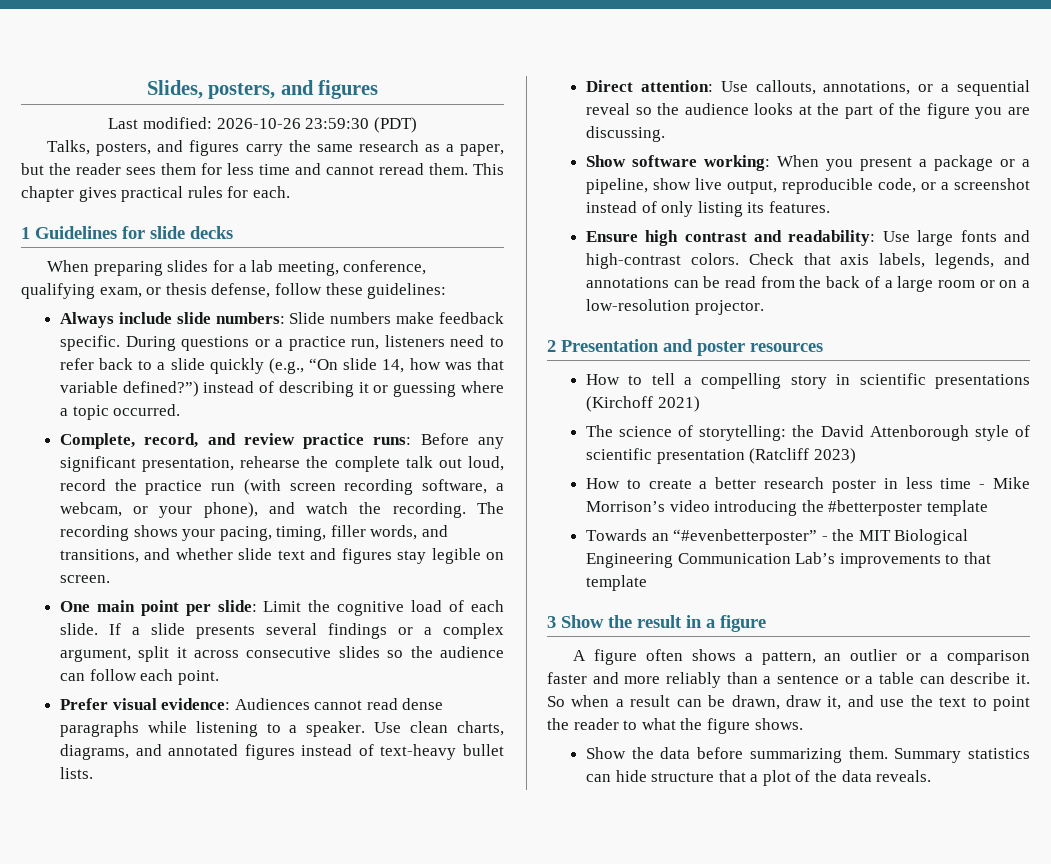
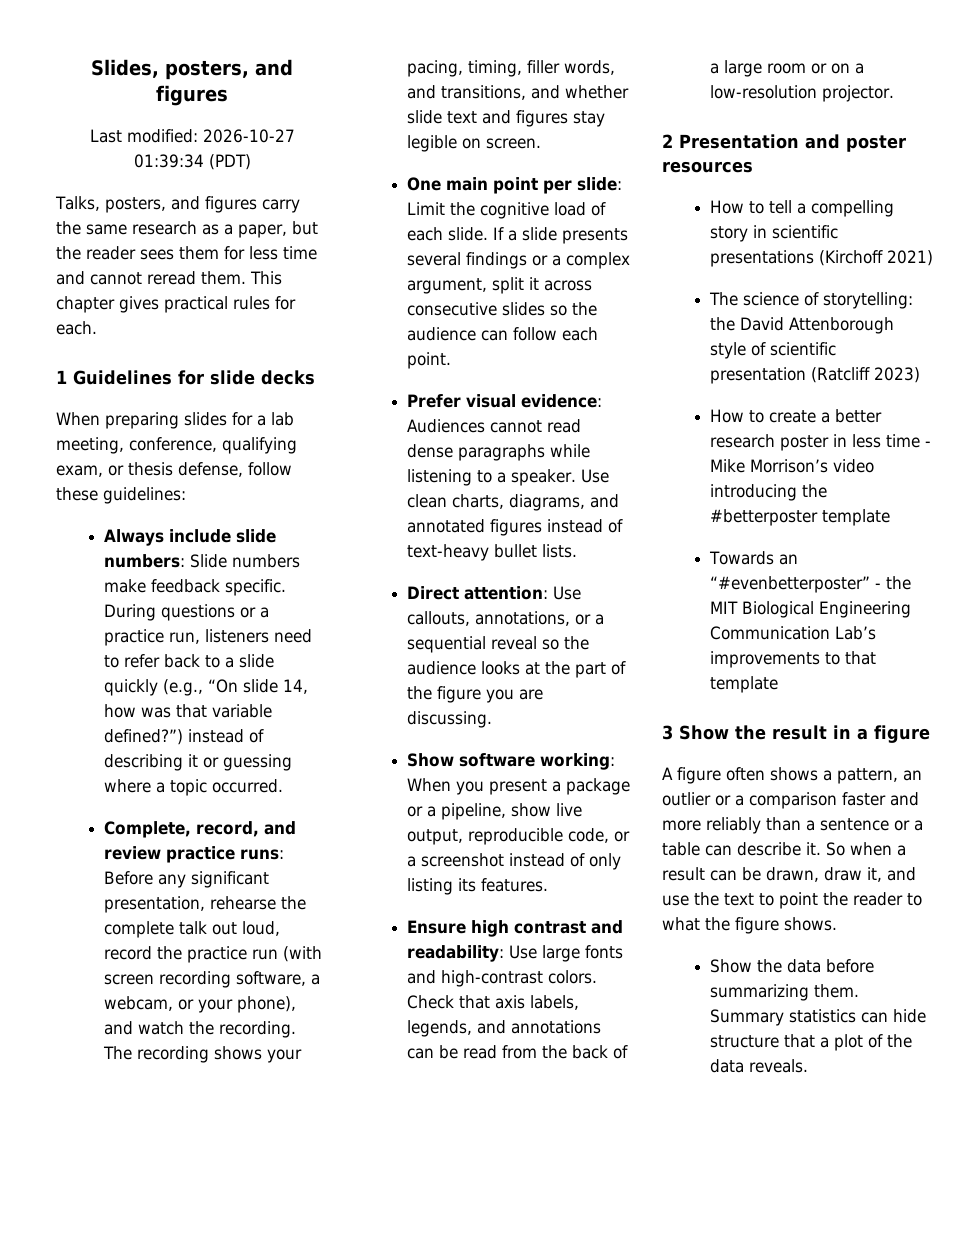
- Last modified: 2026-10-26 23:59:30 (PDT)
+ Last modified: 2026-10-27 01:39:34 (PDT)

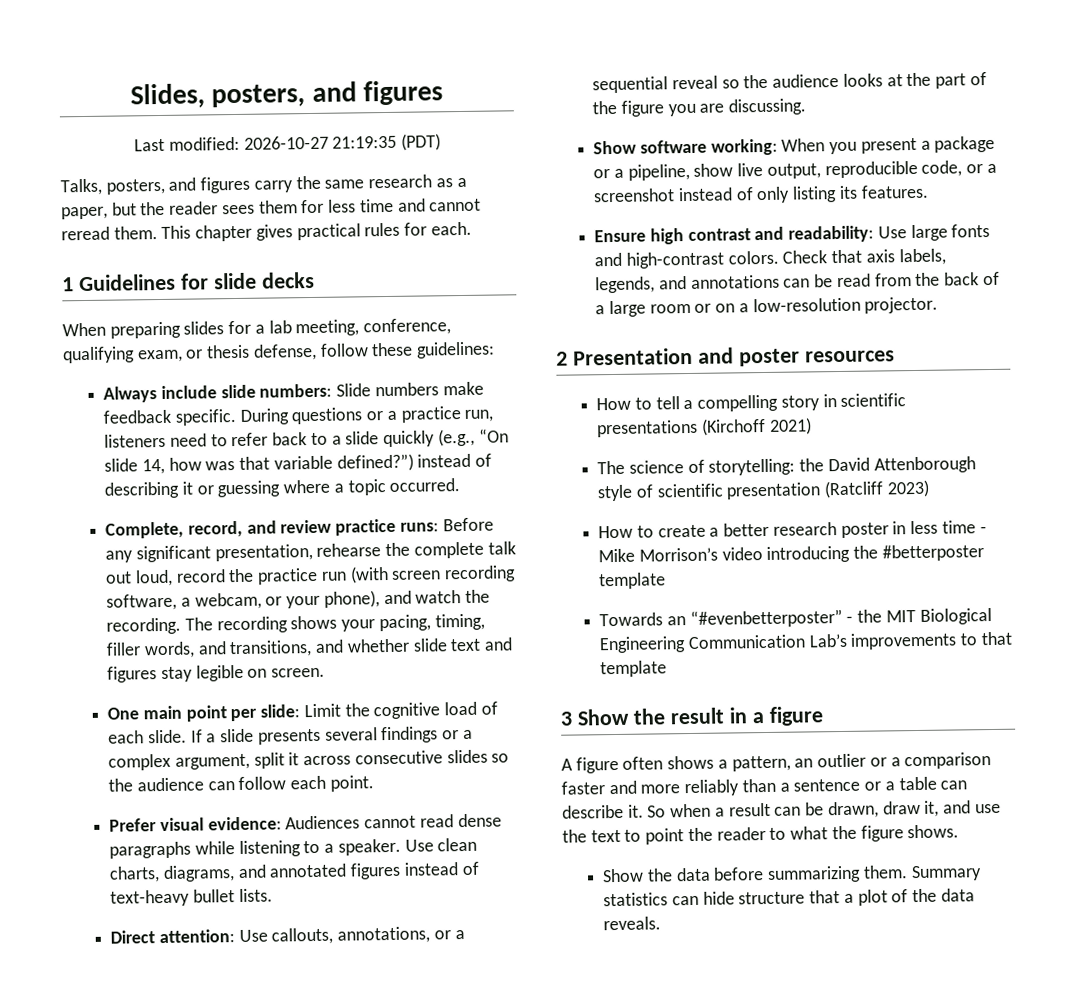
- Last modified: 2026-10-27 01:39:34 (PDT)
+ Last modified: 2026-10-27 21:19:35 (PDT)

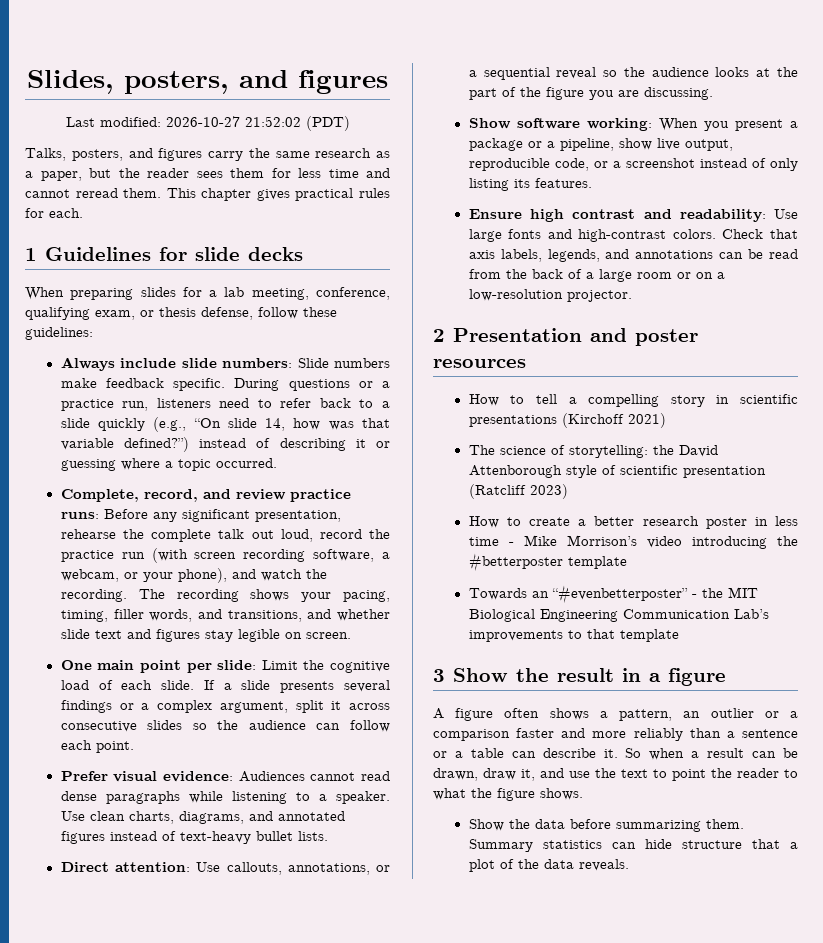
- Last modified: 2026-10-27 21:19:35 (PDT)
+ Last modified: 2026-10-27 21:52:02 (PDT)

